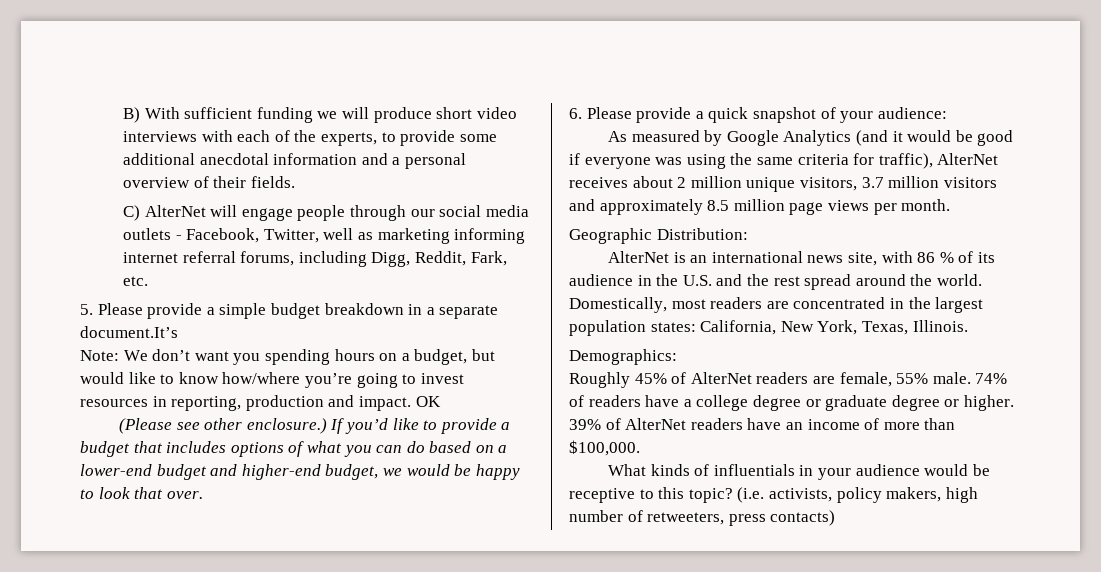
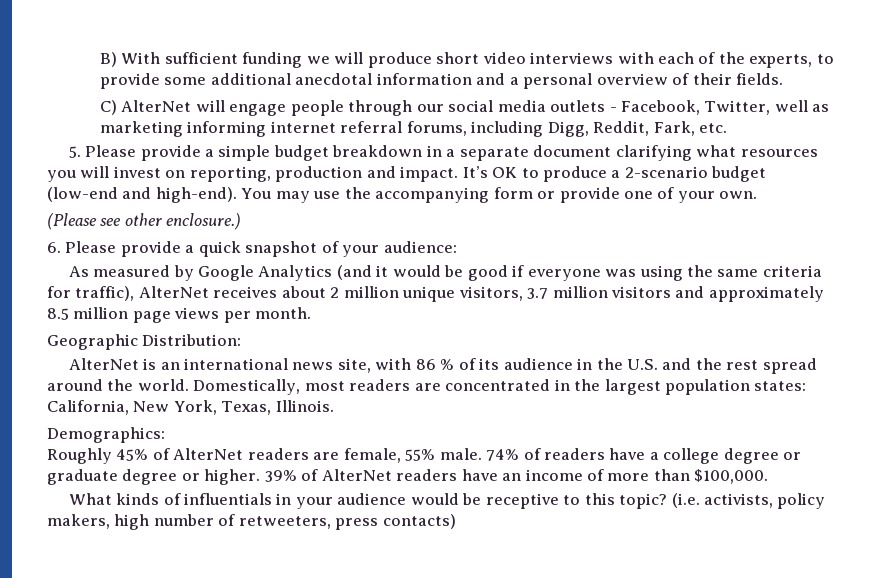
- 5. Please provide a simple budget breakdown in a separate document.It’s
- Note: We don’t want you spending hours on a budget, but would like to know how/where you’re going to invest resources in reporting, production and impact.
+ 5. Please provide a simple budget breakdown in a separate document clarifying what resources you will invest on reporting, production and impact.
- OK
- (Please see other enclosure.) If you’d like to provide a budget that includes options of what you can do based on a lower-end budget and higher-end budget, we would be happy to look that over.
+ It’s OK to produce a 2-scenario budget (low-end and high-end). You may use the accompanying form or provide one of your own.
+ (Please see other enclosure.)

